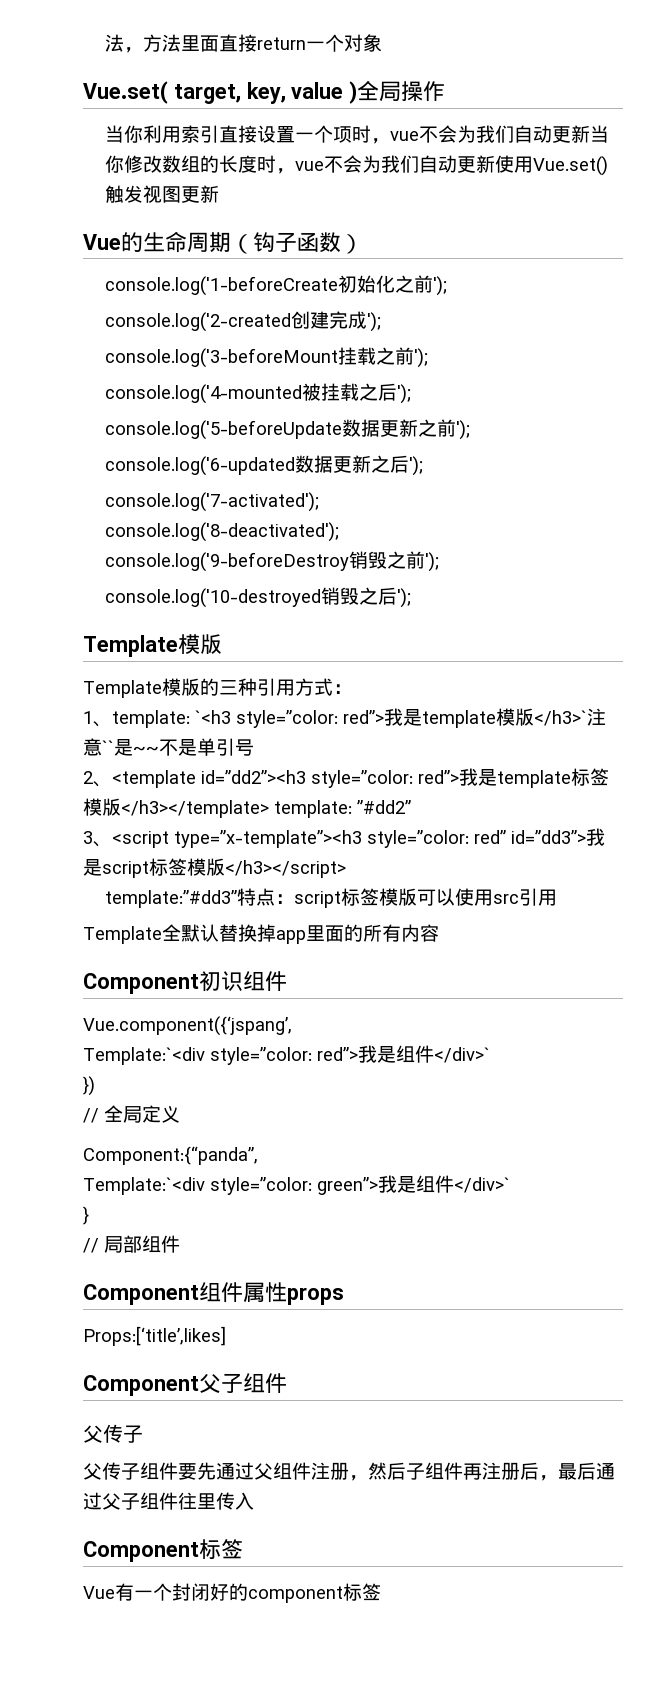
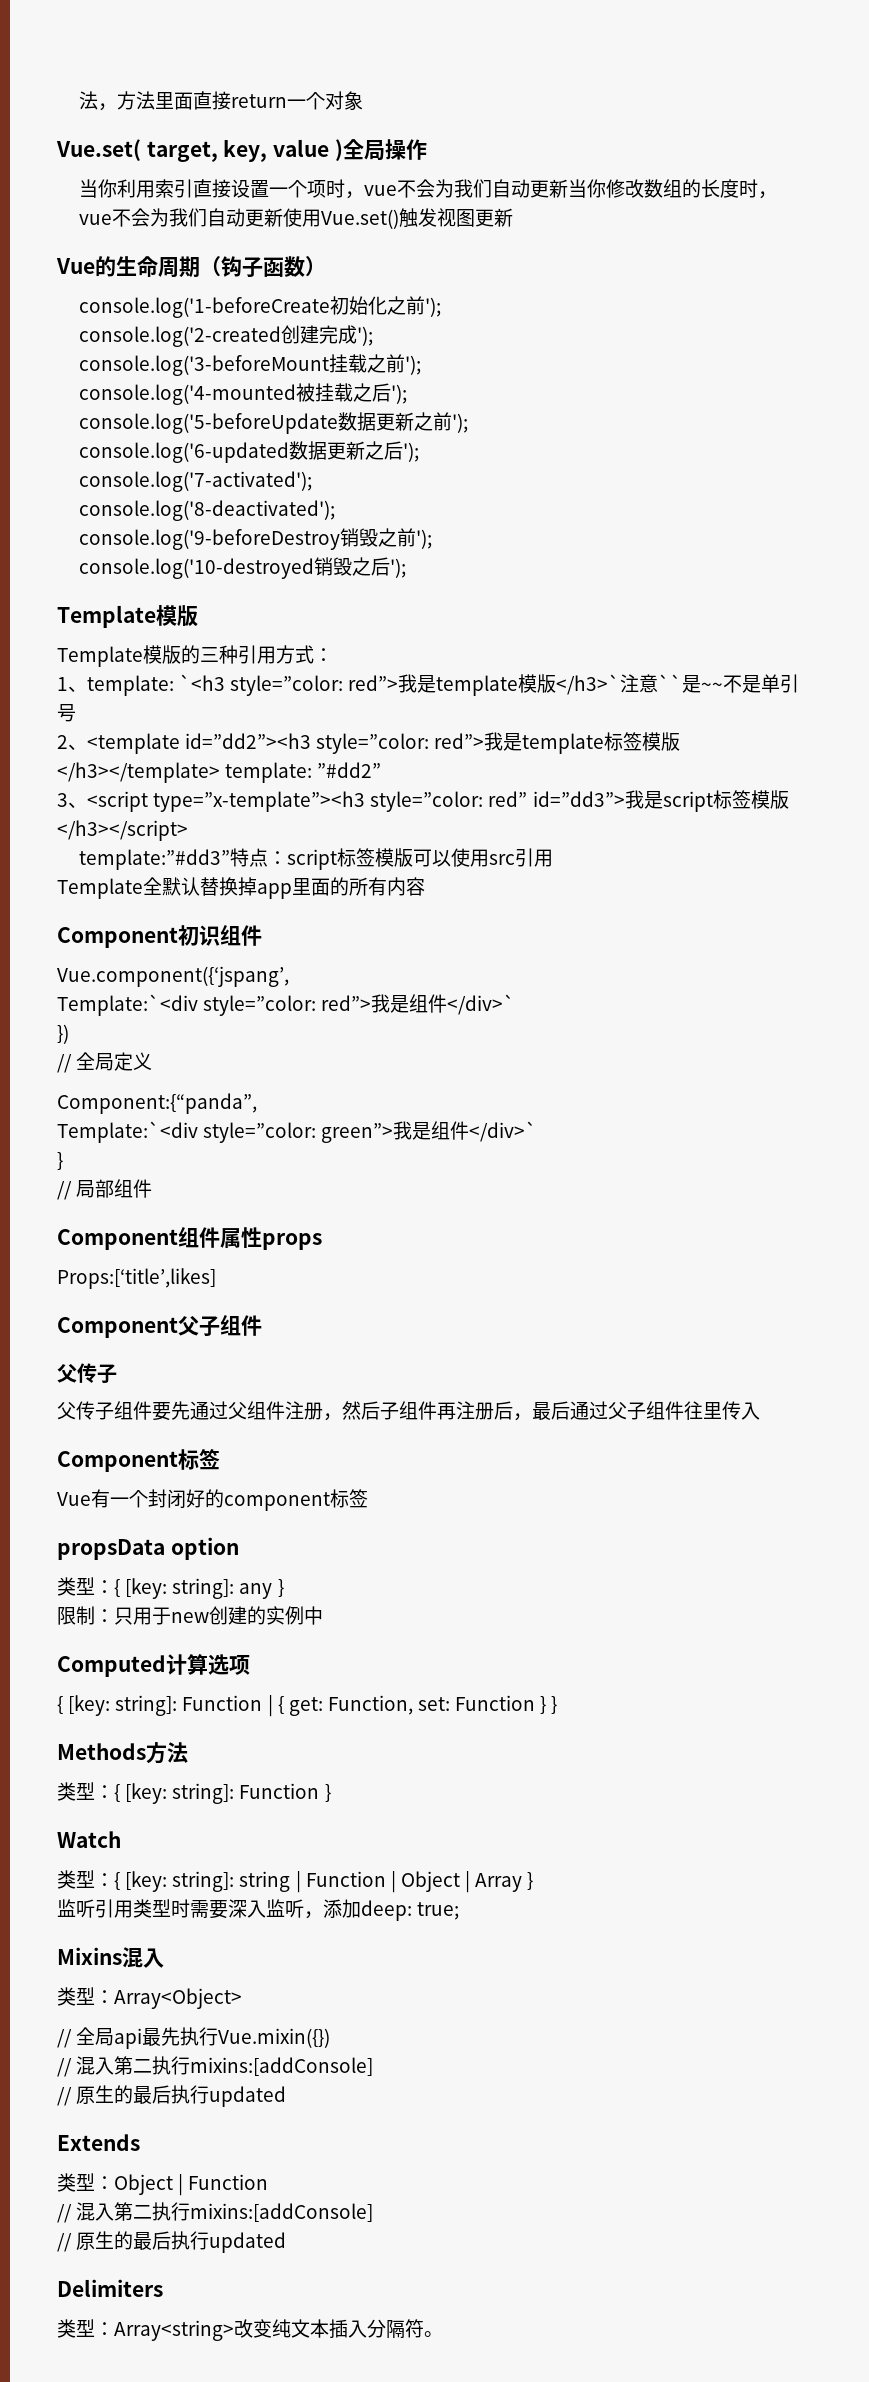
+ propsData option
+ 类型：{ [key: string]: any }
+ 限制：只用于new创建的实例中
+ Computed计算选项
+ { [key: string]: Function | { get: Function, set: Function } }
+ Methods方法
+ 类型：{ [key: string]: Function }
+ Watch
+ 类型：{ [key: string]: string | Function | Object | Array }
+ 监听引用类型时需要深入监听，添加deep: true;
+ Mixins混入
+ 类型：Array<Object>
+ // 全局api最先执行Vue.mixin({})
+ // 混入第二执行mixins:[addConsole]
+ // 原生的最后执行updated
+ Extends
+ 类型：Object | Function
+ // 混入第二执行mixins:[addConsole]
+ // 原生的最后执行updated
+ Delimiters
+ 类型：Array<string>改变纯文本插入分隔符。

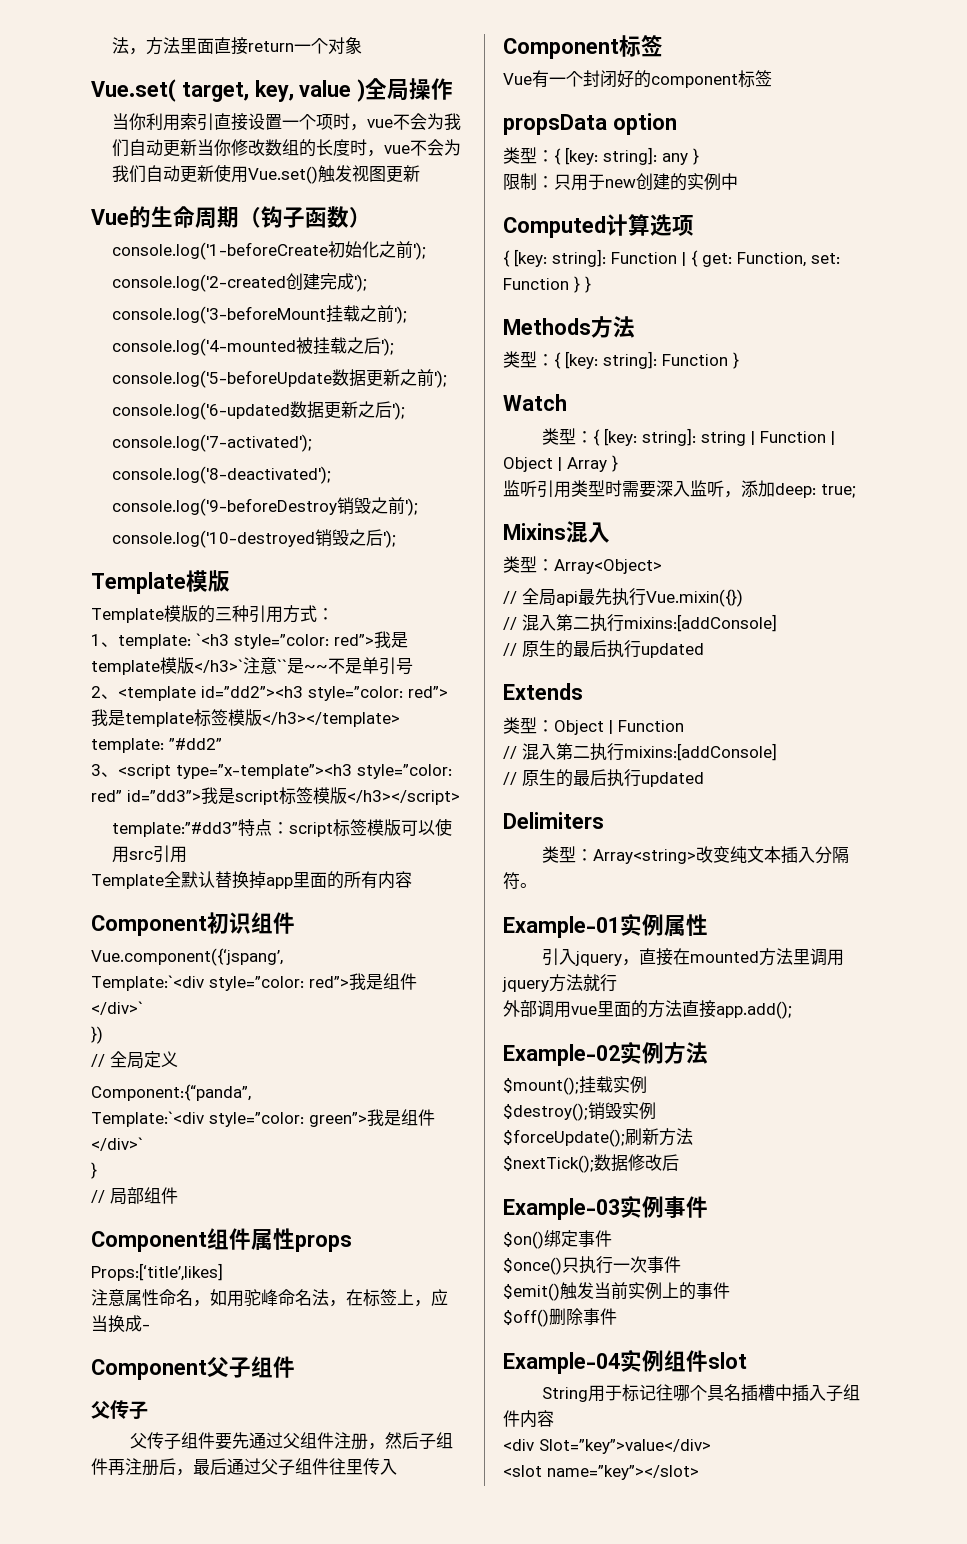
+ 注意属性命名，如用驼峰命名法，在标签上，应当换成-
+ Example-01实例属性
+ 引入jquery，直接在mounted方法里调用jquery方法就行
+ 外部调用vue里面的方法直接app.add();
+ Example-02实例方法
+ $mount();挂载实例
+ $destroy();销毁实例
+ $forceUpdate();刷新方法
+ $nextTick();数据修改后
+ Example-03实例事件
+ $on()绑定事件
+ $once()只执行一次事件
+ $emit()触发当前实例上的事件
+ $off()删除事件
+ Example-04实例组件slot
+ String用于标记往哪个具名插槽中插入子组件内容
+ <div Slot=”key”>value</div>
+ <slot name=”key”></slot>

